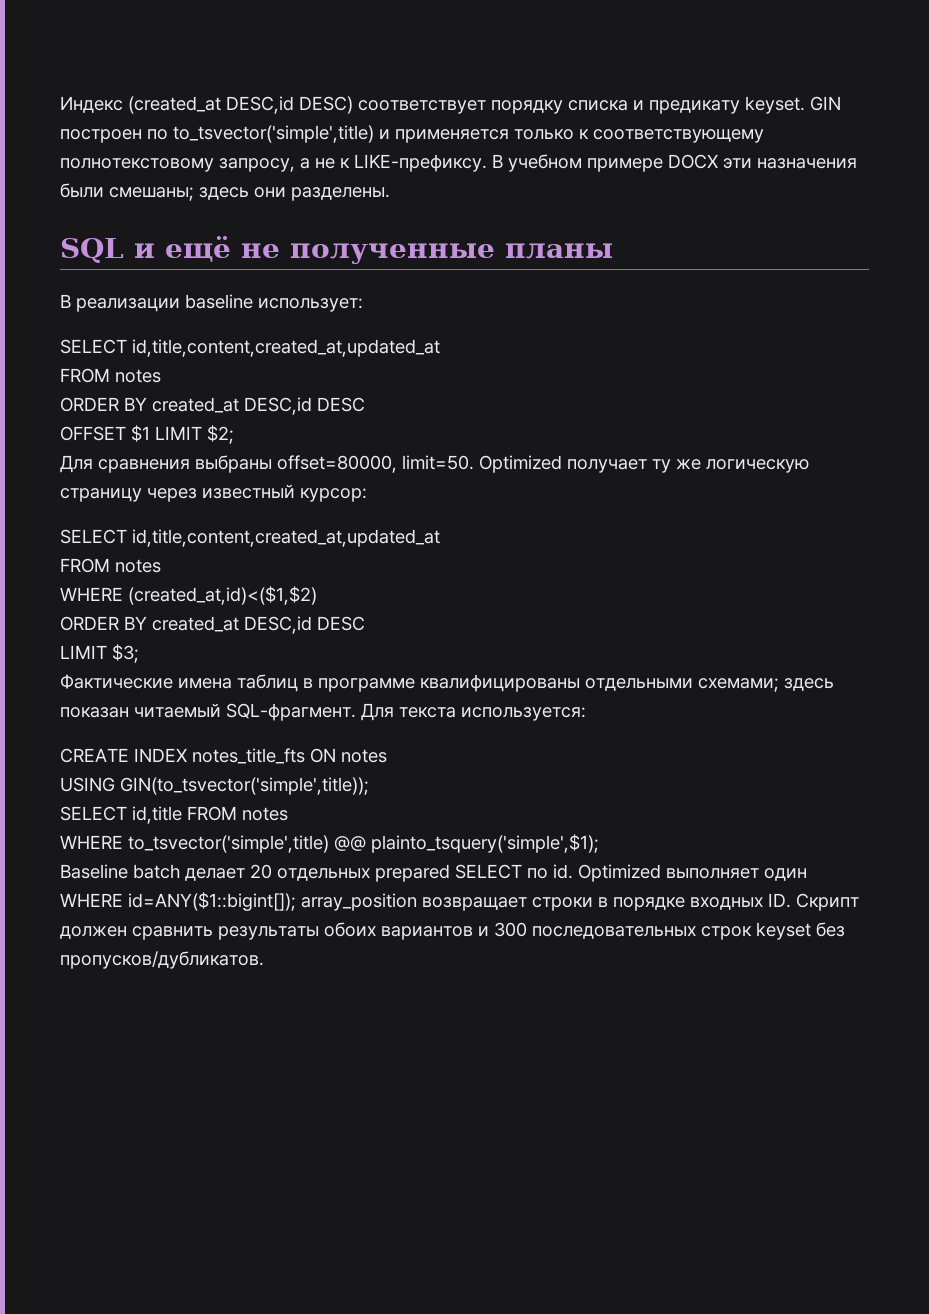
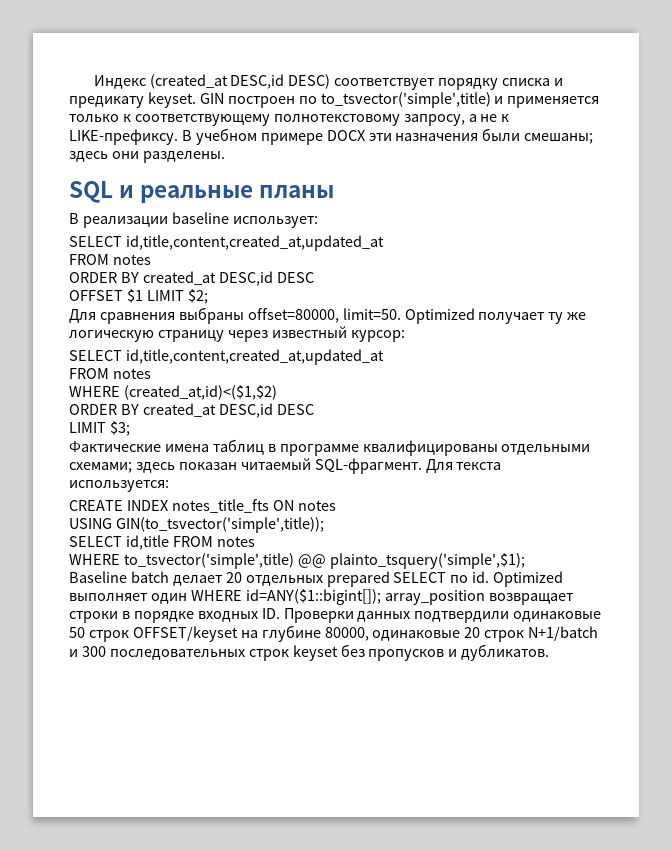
- SQL и ещё не полученные планы
+ SQL и реальные планы
- Optimized выполняет один WHERE id=ANY($1::bigint[]); array_position возвращает строки в порядке входных ID. Скрипт должен сравнить результаты обоих вариантов и 300 последовательных строк keyset без пропусков/дубликатов.
+ Optimized выполняет один WHERE id=ANY($1::bigint[]); array_position возвращает строки в порядке входных ID. Проверки данных подтвердили одинаковые 50 строк OFFSET/keyset на глубине 80000, одинаковые 20 строк N+1/batch и 300 последовательных строк keyset без пропусков и дубликатов.

